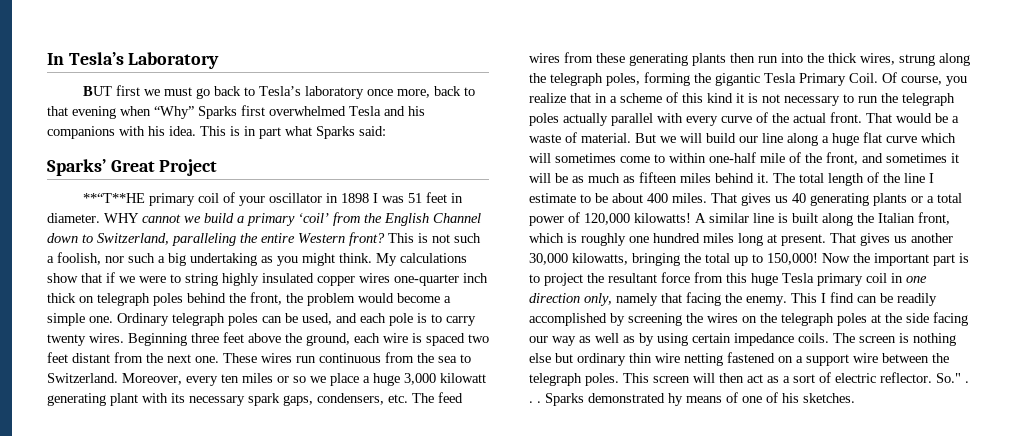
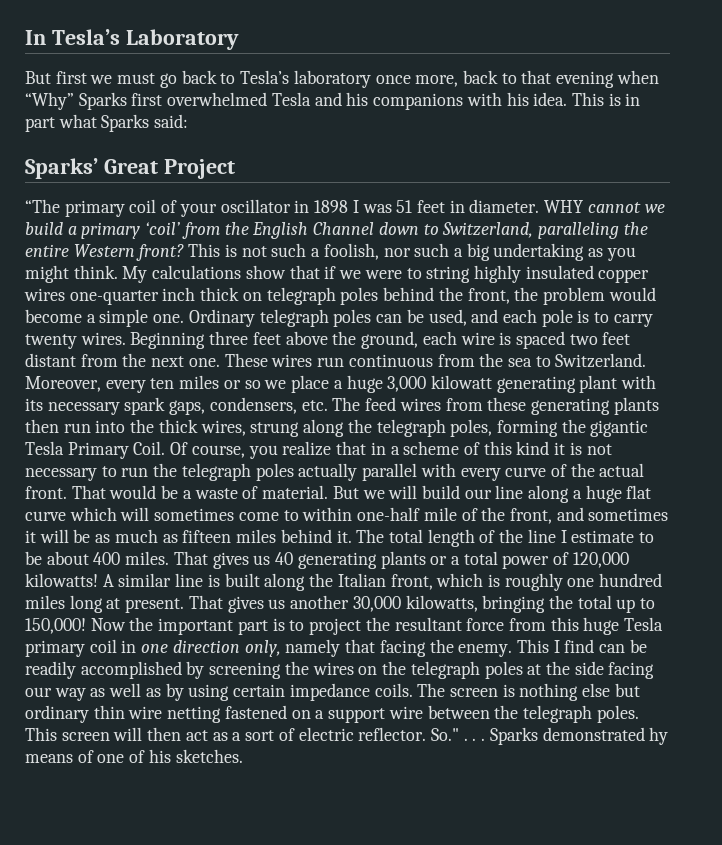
- BUT first we must go back to Tesla’s laboratory once more, back to that evening when “Why” Sparks first overwhelmed Tesla and his companions with his idea.
+ But first we must go back to Tesla’s laboratory once more, back to that evening when “Why” Sparks first overwhelmed Tesla and his companions with his idea.
- **“T**HE primary coil of your oscillator in 1898 I was 51 feet in diameter.
+ “The primary coil of your oscillator in 1898 I was 51 feet in diameter.

